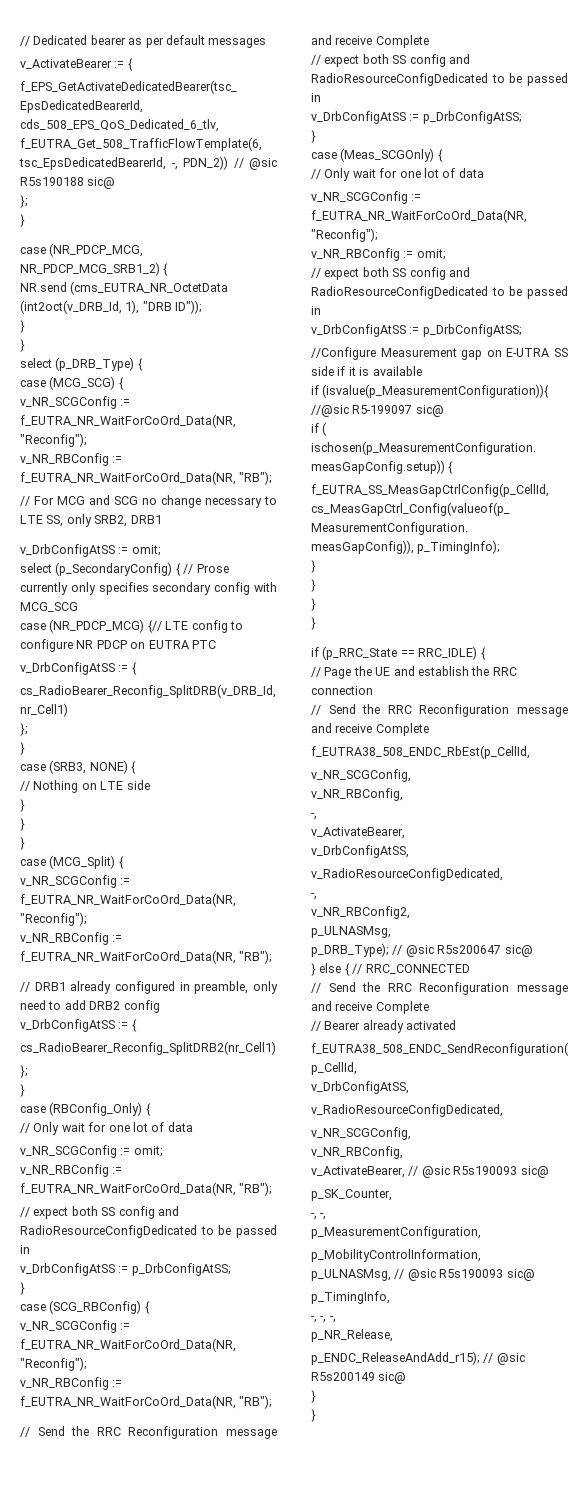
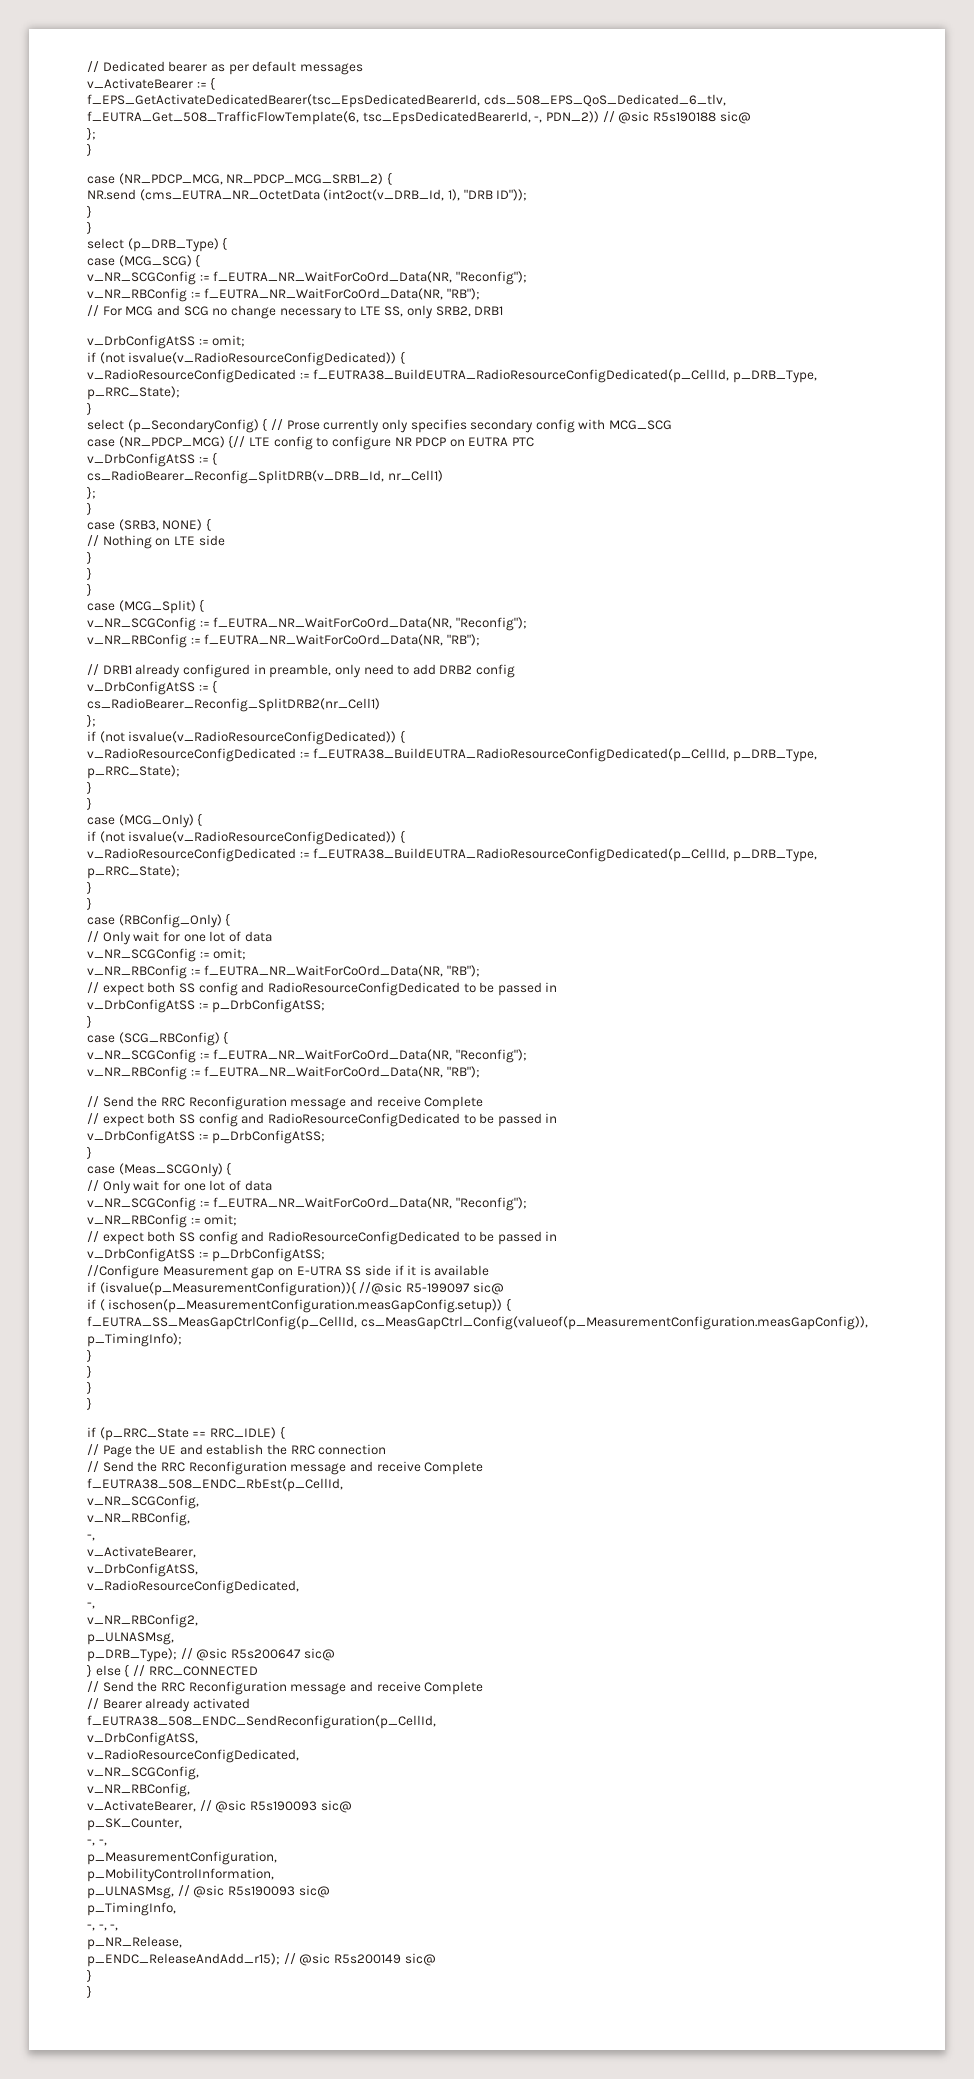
  v_DrbConfigAtSS := omit;
+ if (not isvalue(v_RadioResourceConfigDedicated)) {
+ v_RadioResourceConfigDedicated := f_EUTRA38_BuildEUTRA_RadioResourceConfigDedicated(p_CellId, p_DRB_Type, p_RRC_State);
+ }
  cs_RadioBearer_Reconfig_SplitDRB2(nr_Cell1)
  };
+ if (not isvalue(v_RadioResourceConfigDedicated)) {
+ v_RadioResourceConfigDedicated := f_EUTRA38_BuildEUTRA_RadioResourceConfigDedicated(p_CellId, p_DRB_Type, p_RRC_State);
+ }
+ }
+ case (MCG_Only) {
+ if (not isvalue(v_RadioResourceConfigDedicated)) {
+ v_RadioResourceConfigDedicated := f_EUTRA38_BuildEUTRA_RadioResourceConfigDedicated(p_CellId, p_DRB_Type, p_RRC_State);
+ }

